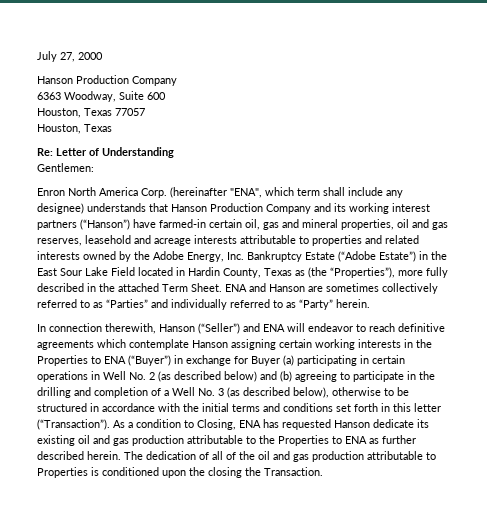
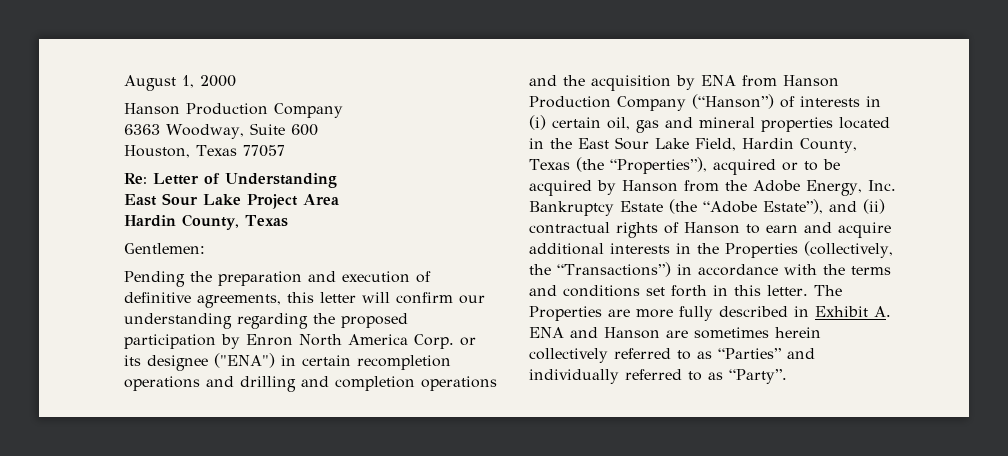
- July 27, 2000
+ August 1, 2000
  Houston, Texas 77057
- Houston, Texas
+ East Sour Lake Project Area
+ Hardin County, Texas
  Gentlemen:
- Enron North America Corp. (hereinafter "ENA", which term shall include any designee) understands that Hanson Production Company and its working interest partners (“Hanson”) have farmed-in certain oil, gas and mineral properties, oil and gas reserves, leasehold and acreage interests attributable to properties and related interests owned by the Adobe Energy, Inc. Bankruptcy Estate (“Adobe Estate”) in the East Sour Lake Field located in Hardin County, Texas as (the “Properties”), more fully described in the attached Term Sheet. ENA and Hanson are sometimes collectively referred to as “Parties” and individually referred to as “Party” herein.
- In connection therewith, Hanson (“Seller”) and ENA will endeavor to reach definitive agreements which contemplate Hanson assigning certain working interests in the Properties to ENA (“Buyer”) in exchange for Buyer (a) participating in certain operations in Well No. 2 (as described below) and (b) agreeing to participate in the drilling and completion of a Well No. 3 (as described below), otherwise to be structured in accordance with the initial terms and conditions set forth in this letter (“Transaction”). As a condition to Closing, ENA has requested Hanson dedicate its existing oil and gas production attributable to the Properties to ENA as further described herein. The dedication of all of the oil and gas production attributable to Properties is conditioned upon the closing the Transaction.
+ Pending the preparation and execution of definitive agreements, this letter will confirm our understanding regarding the proposed participation by Enron North America Corp. or its designee ("ENA") in certain recompletion operations and drilling and completion operations and the acquisition by ENA from Hanson Production Company (“Hanson”) of interests in (i) certain oil, gas and mineral properties located in the East Sour Lake Field, Hardin County, Texas (the “Properties”), acquired or to be acquired by Hanson from the Adobe Energy, Inc. Bankruptcy Estate (the “Adobe Estate”), and (ii) contractual rights of Hanson to earn and acquire additional interests in the Properties (collectively, the “Transactions”) in accordance with the terms and conditions set forth in this letter. The Properties are more fully described in Exhibit A. ENA and Hanson are sometimes herein collectively referred to as “Parties” and individually referred to as “Party”.

